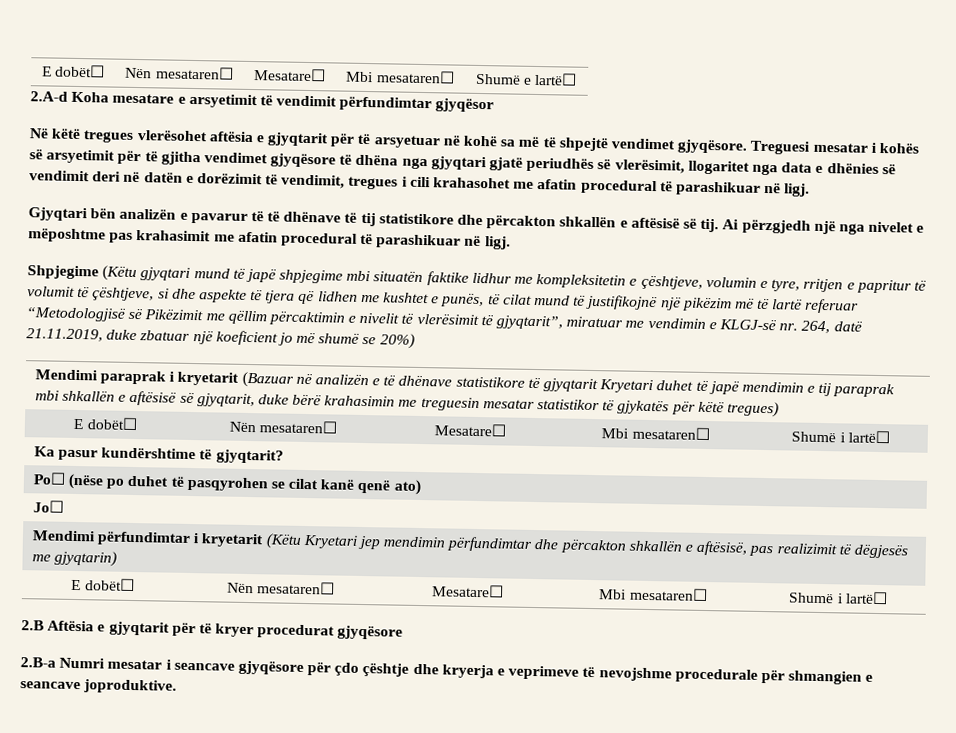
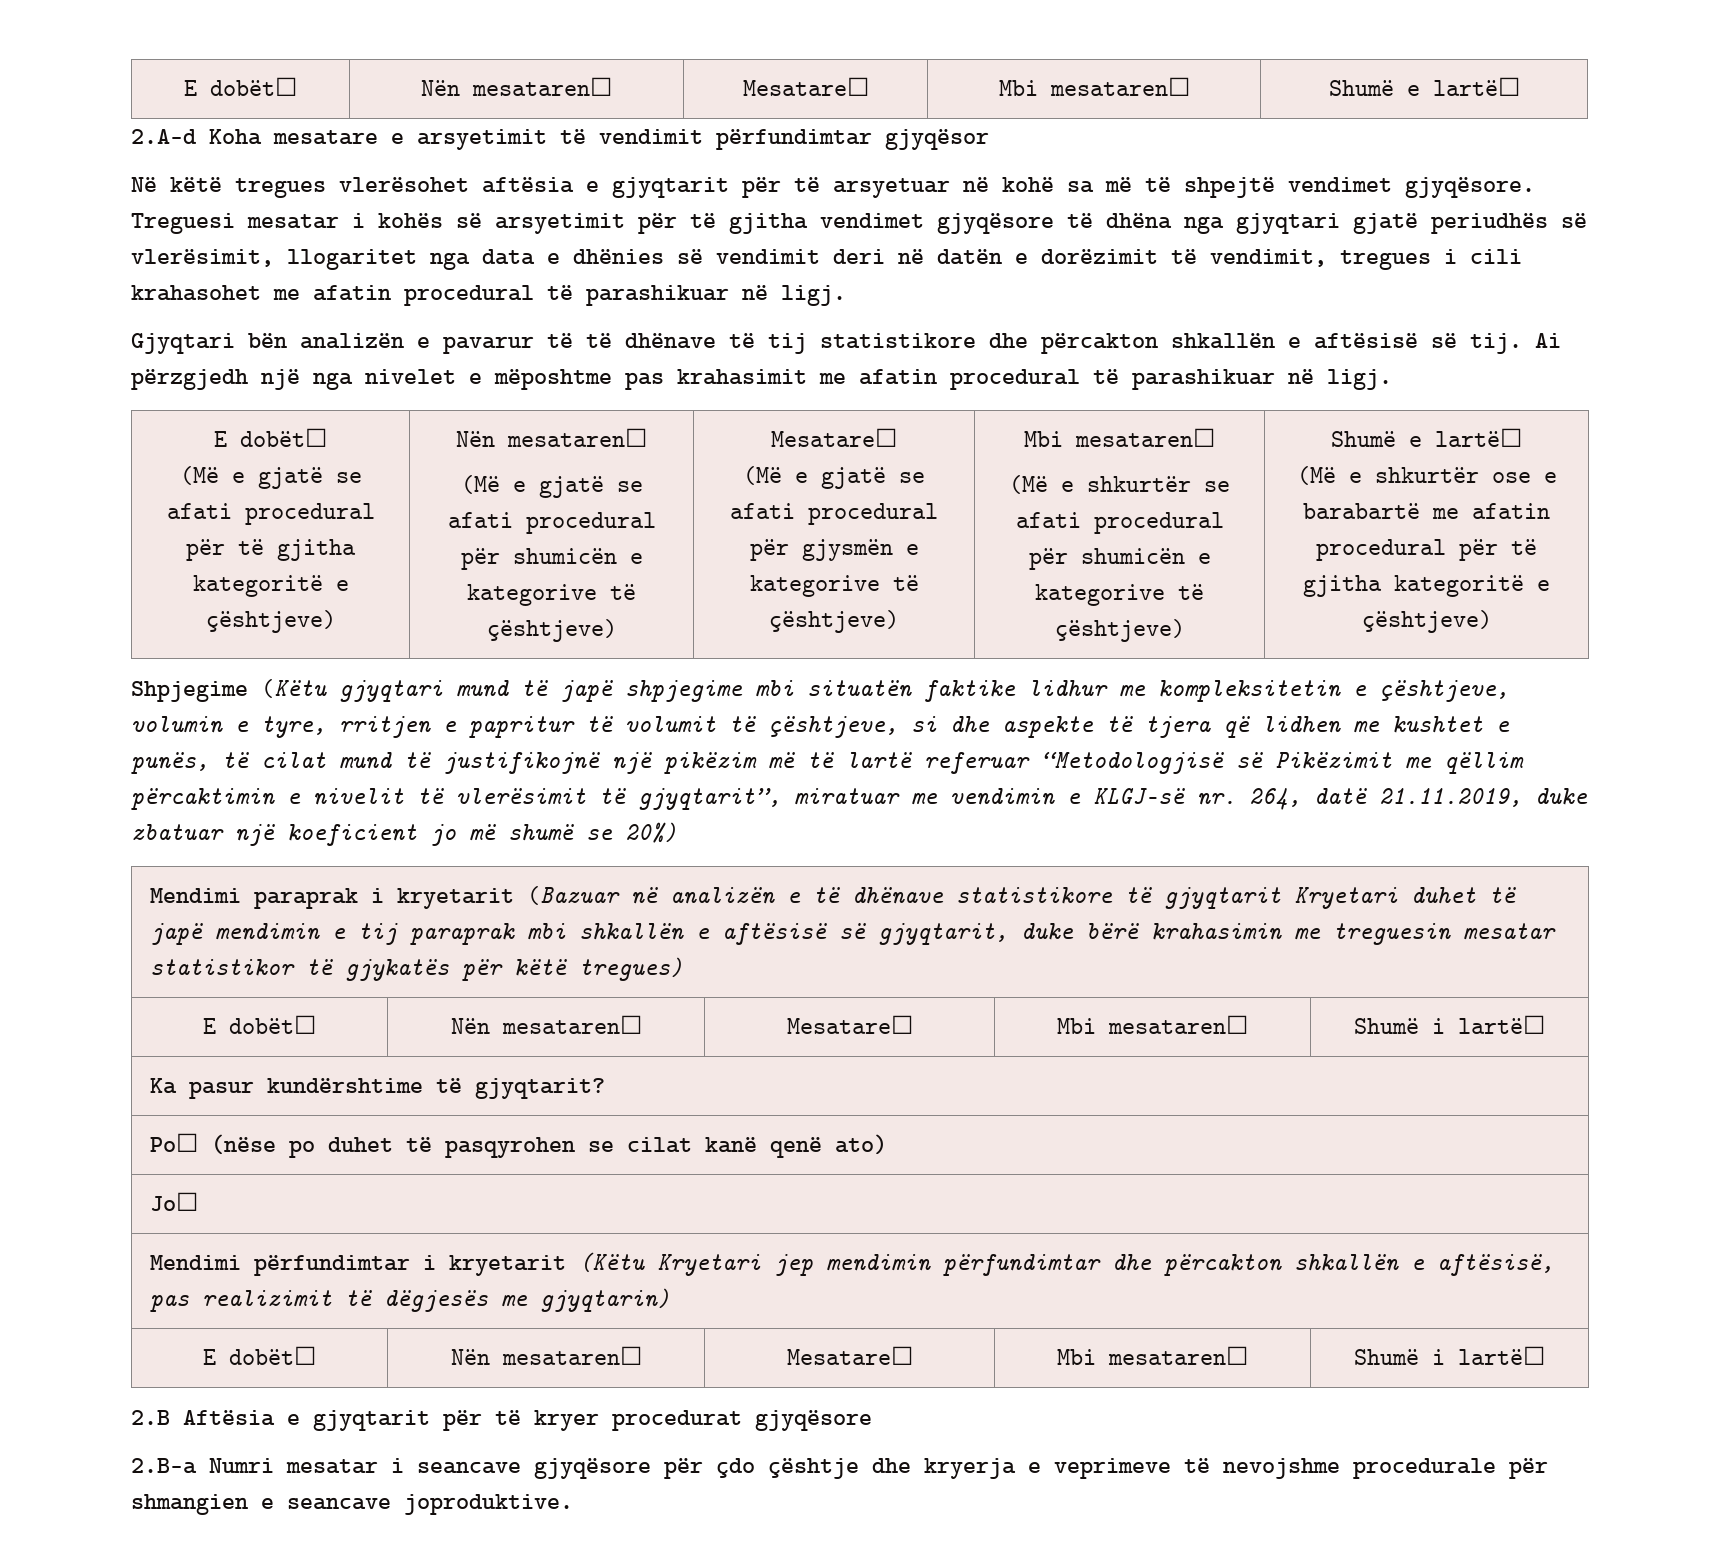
  Ai përzgjedh një nga nivelet e mëposhtme pas krahasimit me afatin procedural të parashikuar në ligj.
+ E dobët☐
+ (Më e gjatë se afati procedural për të gjitha kategoritë e çështjeve) | Nën mesataren☐
+ (Më e gjatë se afati procedural për shumicën e kategorive të çështjeve) | Mesatare☐
+ (Më e gjatë se afati procedural për gjysmën e kategorive të çështjeve) | Mbi mesataren☐
+ (Më e shkurtër se afati procedural për shumicën e kategorive të çështjeve) | Shumë e lartë☐
+ (Më e shkurtër ose e barabartë me afatin procedural për të gjitha kategoritë e çështjeve)

